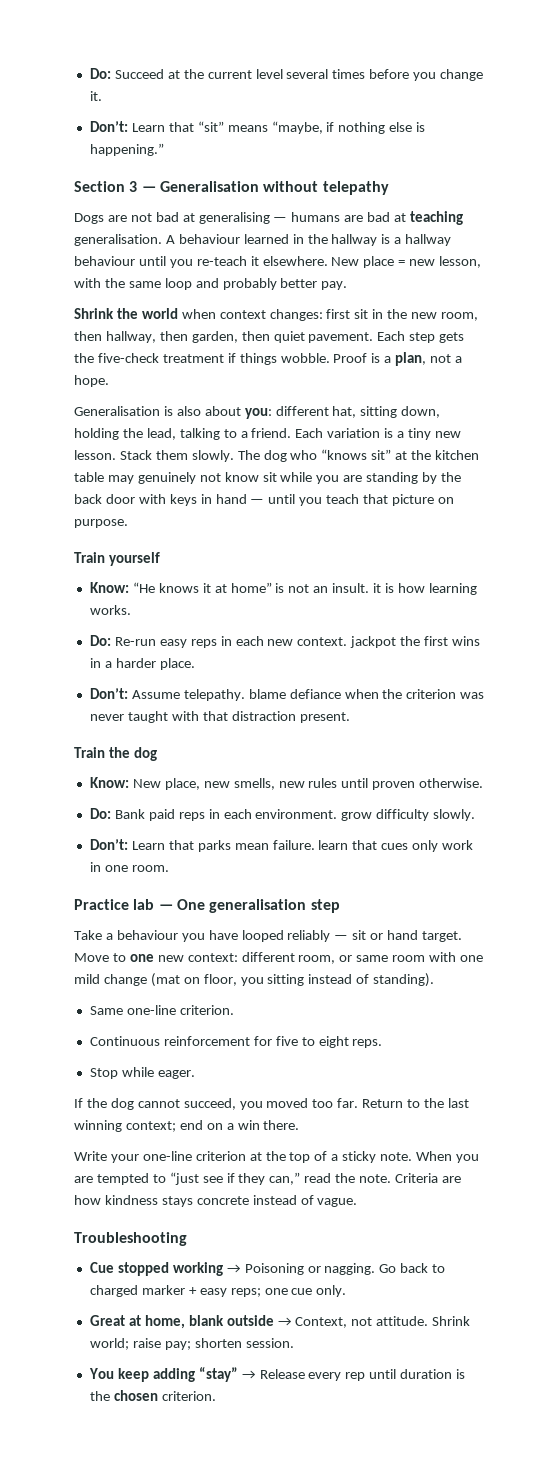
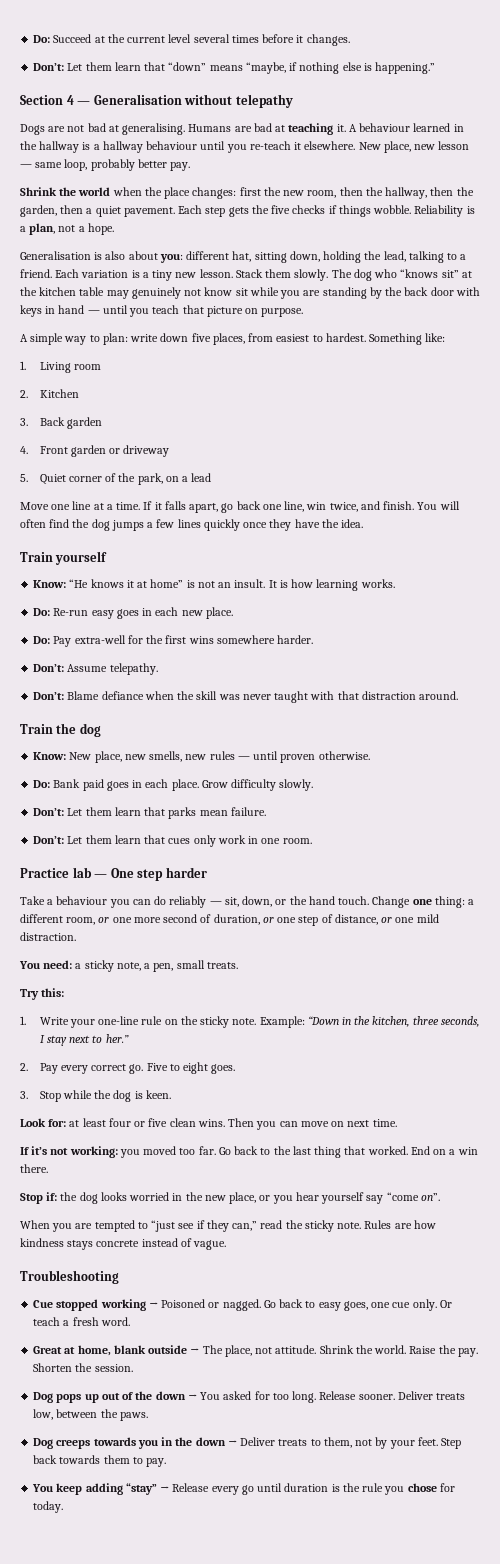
- Do: Succeed at the current level several times before you change it.
- Don’t: Learn that “sit” means “maybe, if nothing else is happening.”
+ Do: Succeed at the current level several times before it changes.
+ Don’t: Let them learn that “down” means “maybe, if nothing else is happening.”
- Section 3 — Generalisation without telepathy
+ Section 4 — Generalisation without telepathy
- Dogs are not bad at generalising — humans are bad at teaching generalisation.
+ Dogs are not bad at generalising. Humans are bad at teaching it.
- New place = new lesson, with the same loop and probably better pay.
+ New place, new lesson — same loop, probably better pay.
- Shrink the world when context changes: first sit in the new room, then hallway, then garden, then quiet pavement.
+ Shrink the world when the place changes: first the new room, then the hallway, then the garden, then a quiet pavement.
- Each step gets the five-check treatment if things wobble.
+ Each step gets the five checks if things wobble.
- Proof is a plan, not a hope.
+ Reliability is a plan, not a hope.
+ A simple way to plan: write down five places, from easiest to hardest. Something like:
+ 1. Living room
+ 2. Kitchen
+ 3. Back garden
+ 4. Front garden or driveway
+ 5. Quiet corner of the park, on a lead
+ Move one line at a time. If it falls apart, go back one line, win twice, and finish. You will often find the dog jumps a few lines quickly once they have the idea.
- Know: “He knows it at home” is not an insult. it is how learning works.
+ Know: “He knows it at home” is not an insult. It is how learning works.
- Do: Re-run easy reps in each new context. jackpot the first wins in a harder place.
+ Do: Re-run easy goes in each new place.
+ Do: Pay extra-well for the first wins somewhere harder.
- Don’t: Assume telepathy. blame defiance when the criterion was never taught with that distraction present.
+ Don’t: Assume telepathy.
+ Don’t: Blame defiance when the skill was never taught with that distraction around.
- Know: New place, new smells, new rules until proven otherwise.
+ Know: New place, new smells, new rules — until proven otherwise.
- Do: Bank paid reps in each environment. grow difficulty slowly.
+ Do: Bank paid goes in each place. Grow difficulty slowly.
- Don’t: Learn that parks mean failure. learn that cues only work in one room.
+ Don’t: Let them learn that parks mean failure.
+ Don’t: Let them learn that cues only work in one room.
- Practice lab — One generalisation step
+ Practice lab — One step harder
- Take a behaviour you have looped reliably — sit or hand target. Move to one new context: different room, or same room with one mild change (mat on floor, you sitting instead of standing).
- Same one-line criterion.
- Continuous reinforcement for five to eight reps.
- Stop while eager.
- If the dog cannot succeed, you moved too far.
+ Take a behaviour you can do reliably — sit, down, or the hand touch. Change one thing: a different room, or one more second of duration, or one step of distance, or one mild distraction.
+ You need: a sticky note, a pen, small treats.
+ Try this:
+ 1. Write your one-line rule on the sticky note. Example: “Down in the kitchen, three seconds, I stay next to her.”
+ 2. Pay every correct go. Five to eight goes.
+ 3. Stop while the dog is keen.
+ Look for: at least four or five clean wins. Then you can move on next time.
+ If it’s not working: you moved too far.
- Return to the last winning context; end on a win there.
+ Go back to the last thing that worked. End on a win there.
- Write your one-line criterion at the top of a sticky note. When you are tempted to “just see if they can,” read the note. Criteria are how kindness stays concrete instead of vague.
+ Stop if: the dog looks worried in the new place, or you hear yourself say “come on”.
+ When you are tempted to “just see if they can,” read the sticky note. Rules are how kindness stays concrete instead of vague.
- Cue stopped working → Poisoning or nagging. Go back to charged marker + easy reps; one cue only.
+ Cue stopped working → Poisoned or nagged. Go back to easy goes, one cue only. Or teach a fresh word.
- Great at home, blank outside → Context, not attitude.
+ Great at home, blank outside → The place, not attitude.
- Shrink world; raise pay; shorten session.
+ Shrink the world. Raise the pay. Shorten the session.
+ Dog pops up out of the down → You asked for too long. Release sooner. Deliver treats low, between the paws.
+ Dog creeps towards you in the down → Deliver treats to them, not by your feet. Step back towards them to pay.
- You keep adding “stay” → Release every rep until duration is the chosen criterion.
+ You keep adding “stay” → Release every go until duration is the rule you chose for today.

